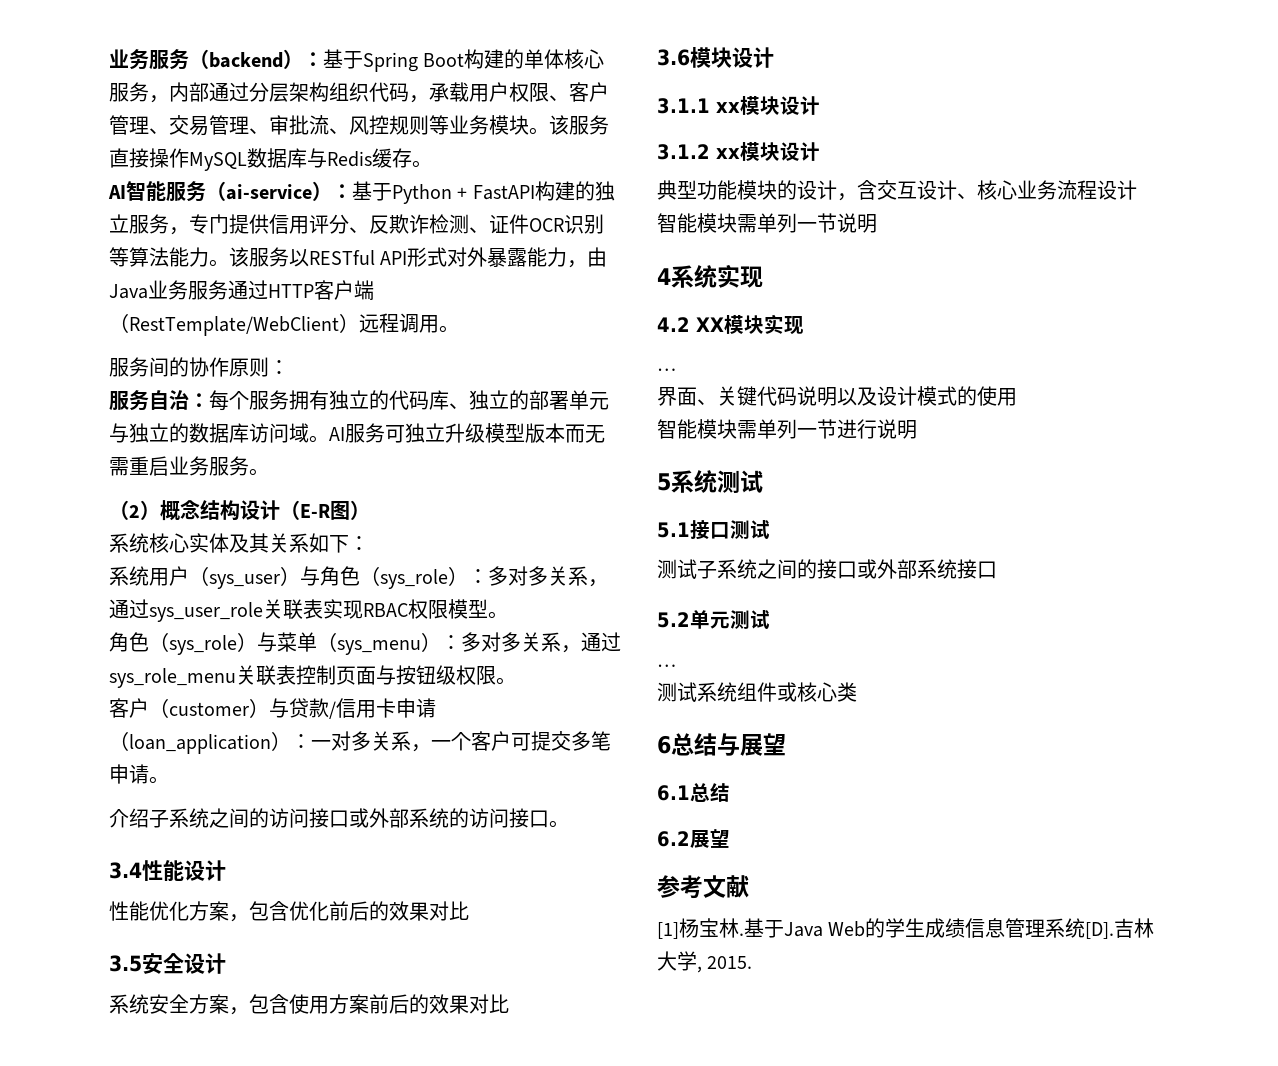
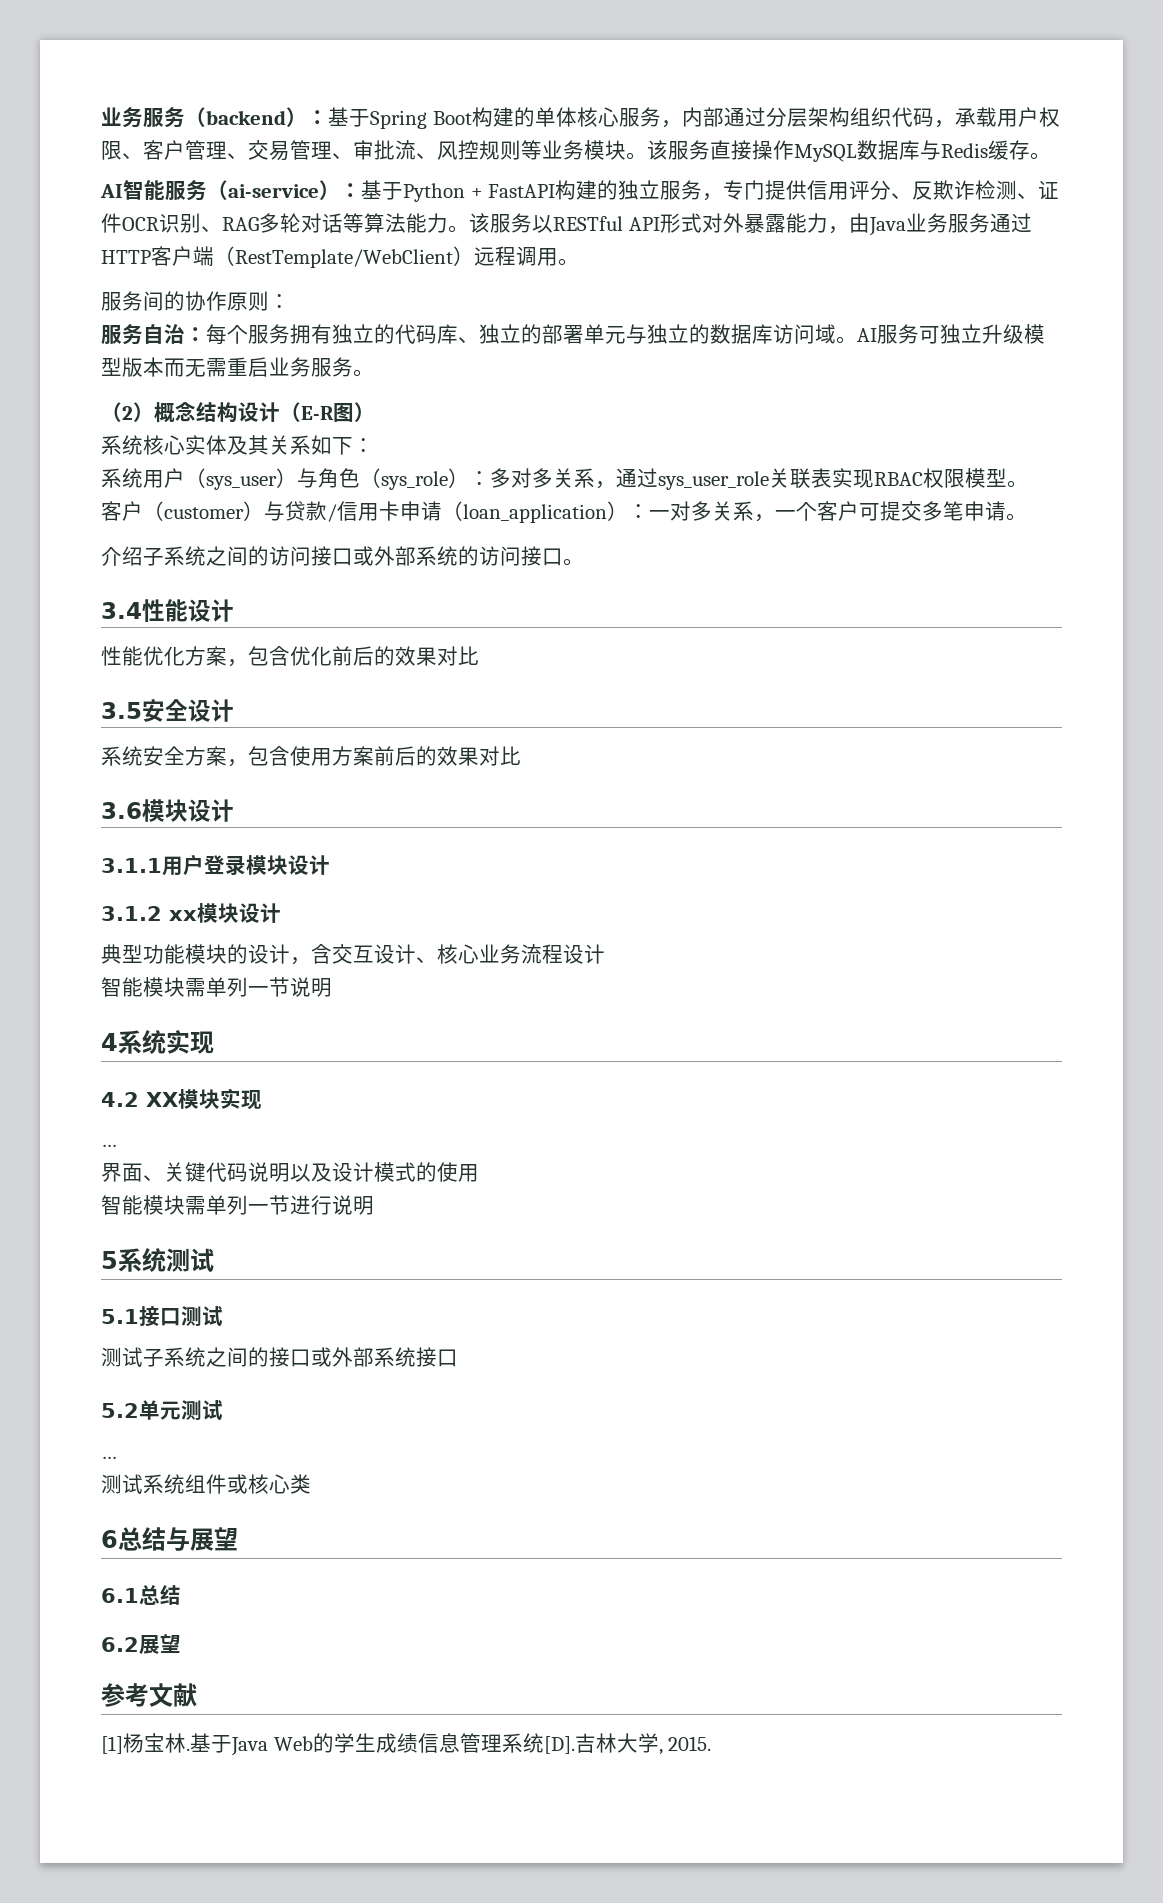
- AI智能服务（ai-service）：基于Python + FastAPI构建的独立服务，专门提供信用评分、反欺诈检测、证件OCR识别等算法能力。
+ AI智能服务（ai-service）：基于Python + FastAPI构建的独立服务，专门提供信用评分、反欺诈检测、证件OCR识别、RAG多轮对话等算法能力。
- 角色（sys_role）与菜单（sys_menu）：多对多关系，通过sys_role_menu关联表控制页面与按钮级权限。
- 3.1.1 xx模块设计
+ 3.1.1用户登录模块设计

